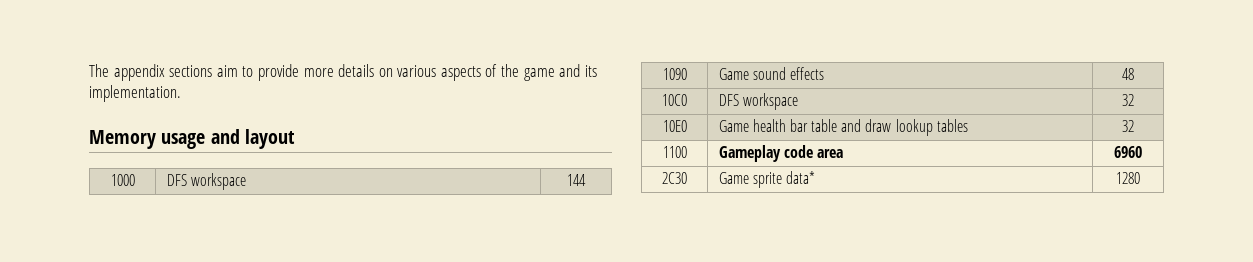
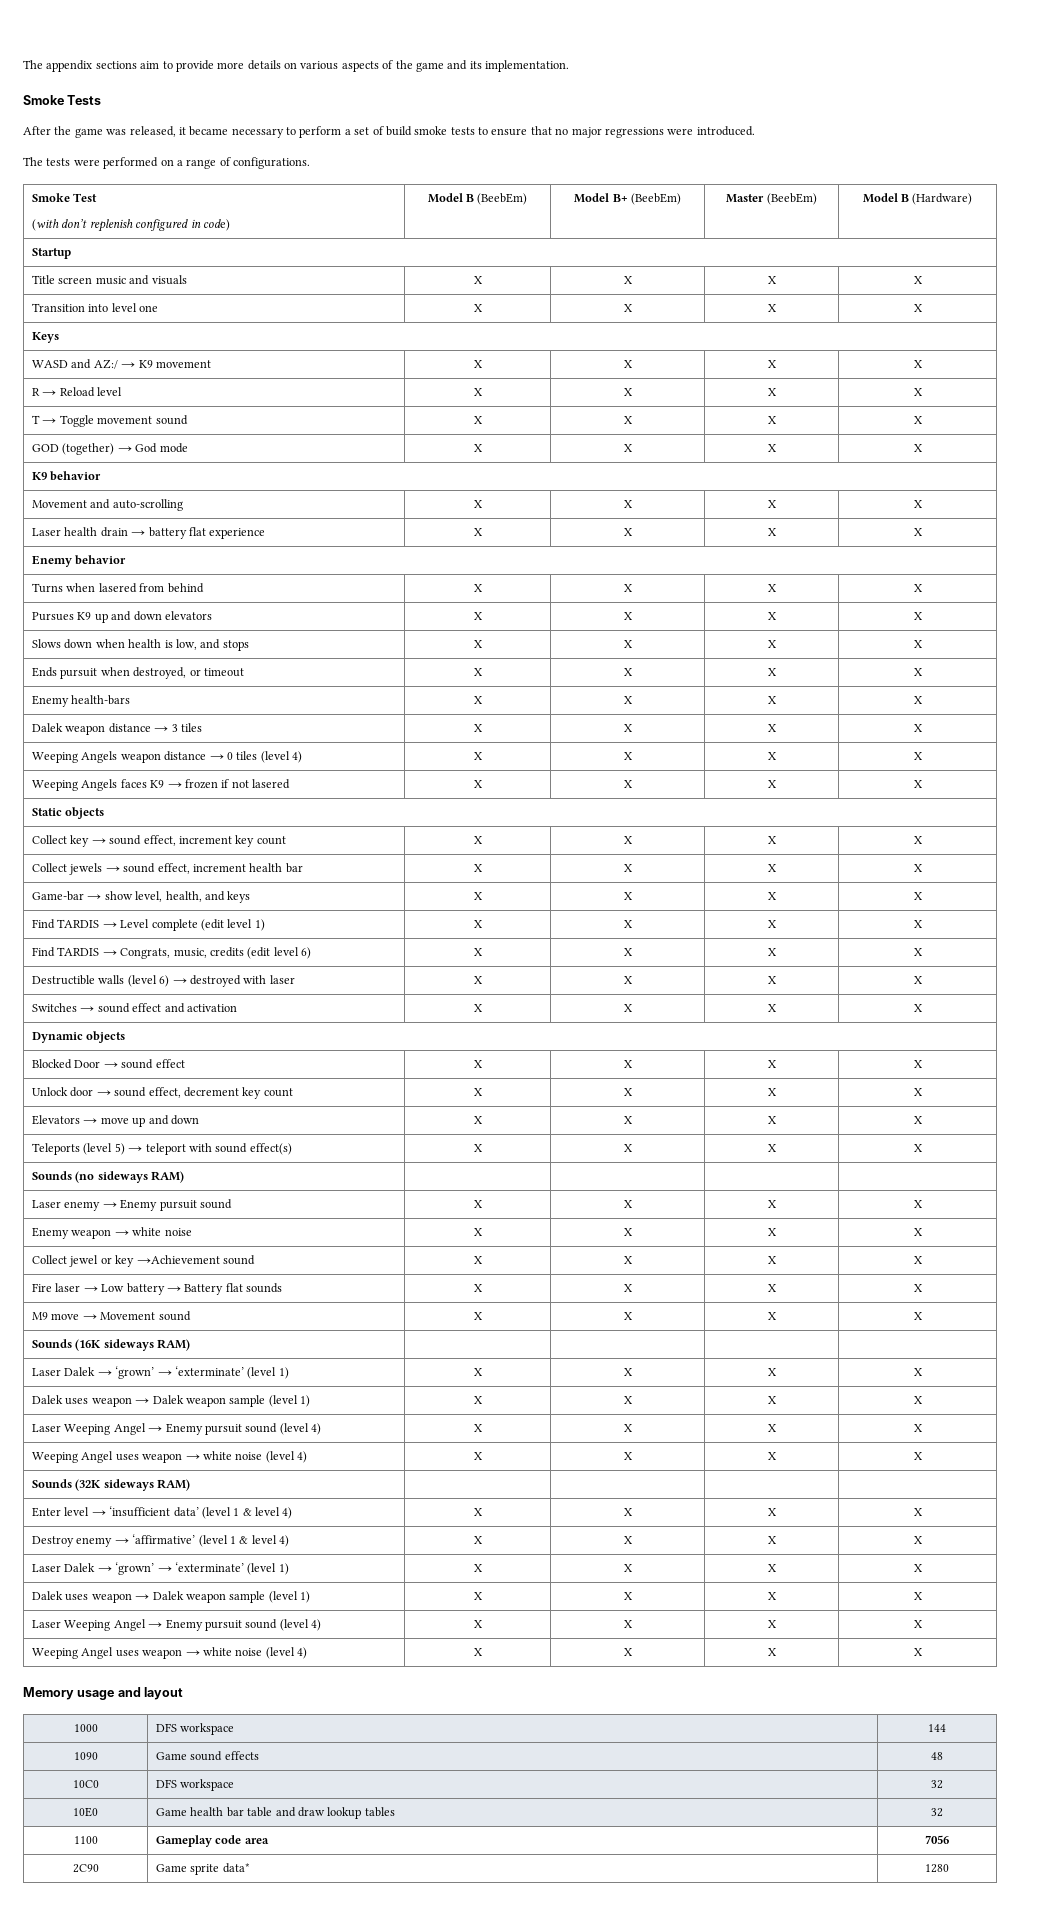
+ Smoke Tests
+ After the game was released, it became necessary to perform a set of build smoke tests to ensure that no major regressions were introduced.
+ The tests were performed on a range of configurations.
+ Smoke Test
+ (with don’t replenish configured in code) | Model B (BeebEm) | Model B+ (BeebEm) | Master (BeebEm) | Model B (Hardware)
+ Startup
+ Title screen music and visuals | X | X | X | X
+ Transition into level one | X | X | X | X
+ Keys
+ WASD and AZ:/ → K9 movement | X | X | X | X
+ R → Reload level | X | X | X | X
+ T → Toggle movement sound | X | X | X | X
+ GOD (together) → God mode | X | X | X | X
+ K9 behavior
+ Movement and auto-scrolling | X | X | X | X
+ Laser health drain → battery flat experience | X | X | X | X
+ Enemy behavior
+ Turns when lasered from behind | X | X | X | X
+ Pursues K9 up and down elevators | X | X | X | X
+ Slows down when health is low, and stops | X | X | X | X
+ Ends pursuit when destroyed, or timeout | X | X | X | X
+ Enemy health-bars | X | X | X | X
+ Dalek weapon distance → 3 tiles | X | X | X | X
+ Weeping Angels weapon distance → 0 tiles (level 4) | X | X | X | X
+ Weeping Angels faces K9 → frozen if not lasered | X | X | X | X
+ Static objects
+ Collect key → sound effect, increment key count | X | X | X | X
+ Collect jewels → sound effect, increment health bar | X | X | X | X
+ Game-bar → show level, health, and keys | X | X | X | X
+ Find TARDIS → Level complete (edit level 1) | X | X | X | X
+ Find TARDIS → Congrats, music, credits (edit level 6) | X | X | X | X
+ Destructible walls (level 6) → destroyed with laser | X | X | X | X
+ Switches → sound effect and activation | X | X | X | X
+ Dynamic objects
+ Blocked Door → sound effect | X | X | X | X
+ Unlock door → sound effect, decrement key count | X | X | X | X
+ Elevators → move up and down | X | X | X | X
+ Teleports (level 5) → teleport with sound effect(s) | X | X | X | X
+ Sounds (no sideways RAM) | | | |
+ Laser enemy → Enemy pursuit sound | X | X | X | X
+ Enemy weapon → white noise | X | X | X | X
+ Collect jewel or key →Achievement sound | X | X | X | X
+ Fire laser → Low battery → Battery flat sounds | X | X | X | X
+ M9 move → Movement sound | X | X | X | X
+ Sounds (16K sideways RAM) | | | |
+ Laser Dalek → ‘grown’ → ‘exterminate’ (level 1) | X | X | X | X
+ Dalek uses weapon → Dalek weapon sample (level 1) | X | X | X | X
+ Laser Weeping Angel → Enemy pursuit sound (level 4) | X | X | X | X
+ Weeping Angel uses weapon → white noise (level 4) | X | X | X | X
+ Sounds (32K sideways RAM) | | | |
+ Enter level → ‘insufficient data’ (level 1 & level 4) | X | X | X | X
+ Destroy enemy → ‘affirmative’ (level 1 & level 4) | X | X | X | X
+ Laser Dalek → ‘grown’ → ‘exterminate’ (level 1) | X | X | X | X
+ Dalek uses weapon → Dalek weapon sample (level 1) | X | X | X | X
+ Laser Weeping Angel → Enemy pursuit sound (level 4) | X | X | X | X
+ Weeping Angel uses weapon → white noise (level 4) | X | X | X | X
- 1100 | Gameplay code area | 6960
- 2C30 | Game sprite data* | 1280
+ 1100 | Gameplay code area | 7056
+ 2C90 | Game sprite data* | 1280

